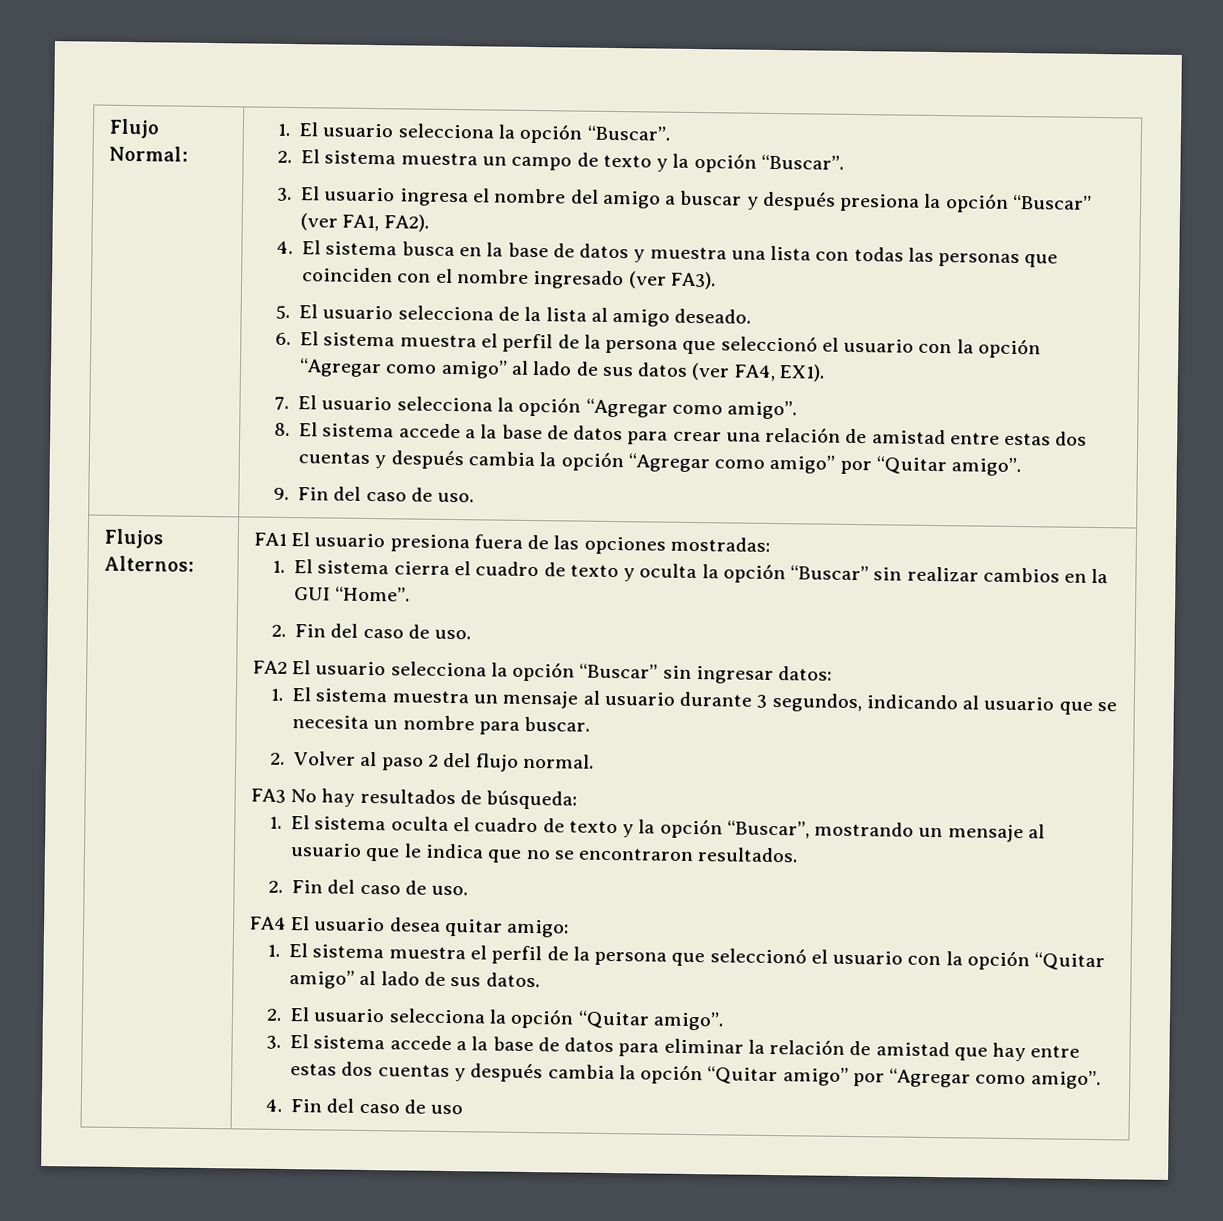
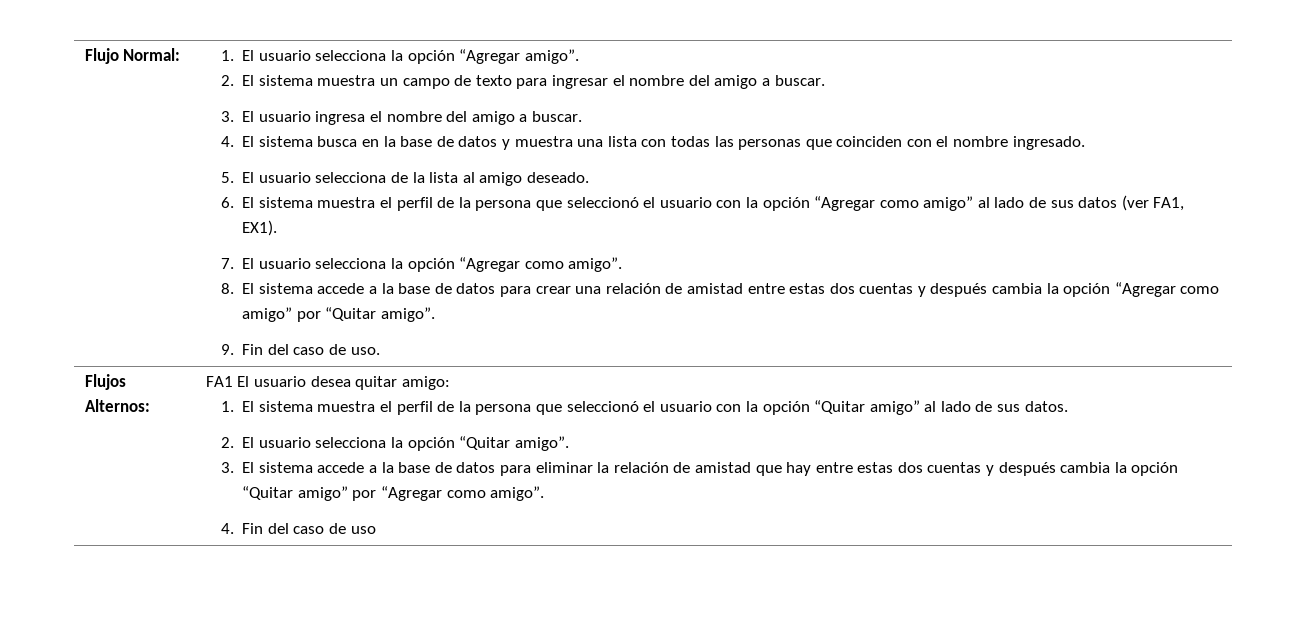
- 1. El usuario selecciona la opción “Buscar”.
+ 1. El usuario selecciona la opción “Agregar amigo”.
- 2. El sistema muestra un campo de texto y la opción “Buscar”.
+ 2. El sistema muestra un campo de texto para ingresar el nombre del amigo a buscar.
- 3. El usuario ingresa el nombre del amigo a buscar y después presiona la opción “Buscar” (ver FA1, FA2).
+ 3. El usuario ingresa el nombre del amigo a buscar.
- 4. El sistema busca en la base de datos y muestra una lista con todas las personas que coinciden con el nombre ingresado (ver FA3).
+ 4. El sistema busca en la base de datos y muestra una lista con todas las personas que coinciden con el nombre ingresado.
- 6. El sistema muestra el perfil de la persona que seleccionó el usuario con la opción “Agregar como amigo” al lado de sus datos (ver FA4, EX1).
+ 6. El sistema muestra el perfil de la persona que seleccionó el usuario con la opción “Agregar como amigo” al lado de sus datos (ver FA1, EX1).
- FA1 El usuario presiona fuera de las opciones mostradas:
- 1. El sistema cierra el cuadro de texto y oculta la opción “Buscar” sin realizar cambios en la GUI “Home”.
- 2. Fin del caso de uso.
- FA2 El usuario selecciona la opción “Buscar” sin ingresar datos:
- 1. El sistema muestra un mensaje al usuario durante 3 segundos, indicando al usuario que se necesita un nombre para buscar.
- 2. Volver al paso 2 del flujo normal.
- FA3 No hay resultados de búsqueda:
- 1. El sistema oculta el cuadro de texto y la opción “Buscar”, mostrando un mensaje al usuario que le indica que no se encontraron resultados.
- 2. Fin del caso de uso.
- FA4 El usuario desea quitar amigo:
+ FA1 El usuario desea quitar amigo:

